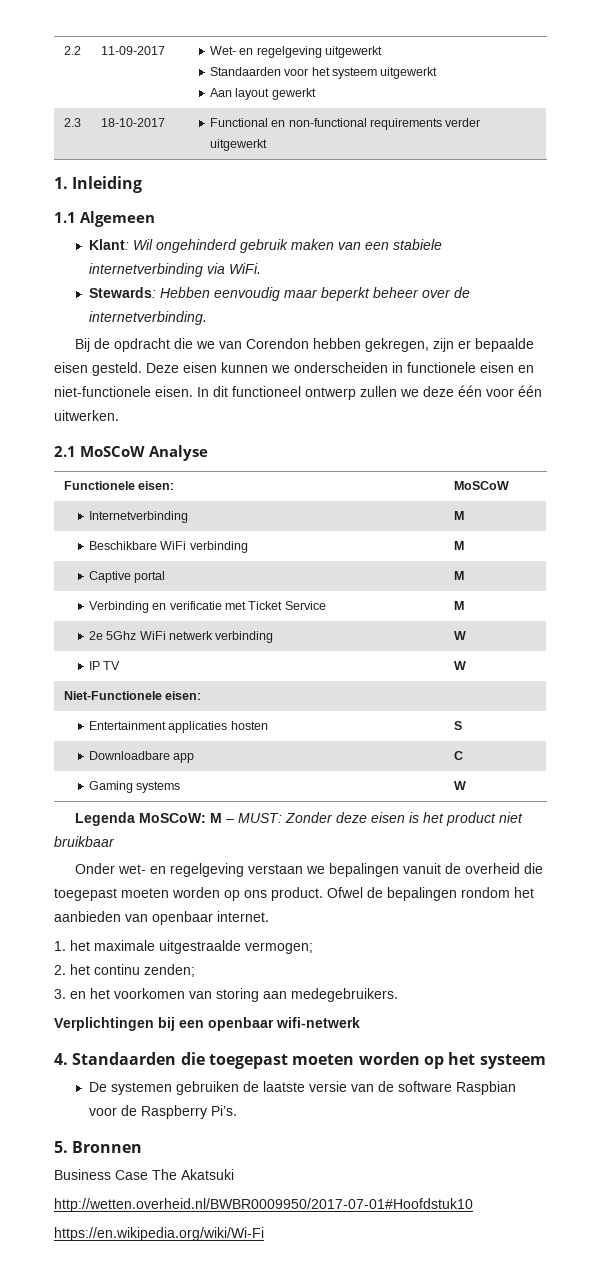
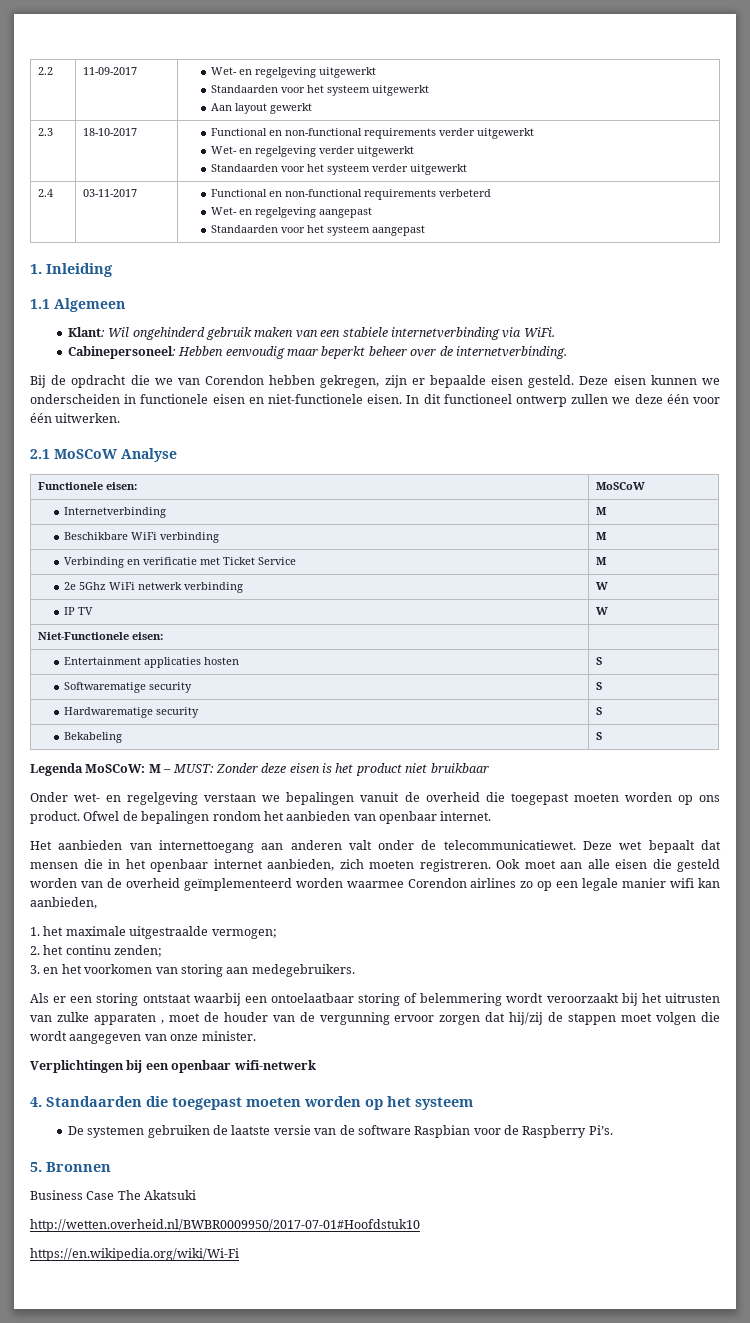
  2.3 | 18-10-2017 | Functional en non-functional requirements verder uitgewerkt
+ Wet- en regelgeving verder uitgewerkt
+ Standaarden voor het systeem verder uitgewerkt
+ 2.4 | 03-11-2017 | Functional en non-functional requirements verbeterd
+ Wet- en regelgeving aangepast
+ Standaarden voor het systeem aangepast
- Stewards: Hebben eenvoudig maar beperkt beheer over de internetverbinding.
+ Cabinepersoneel: Hebben eenvoudig maar beperkt beheer over de internetverbinding.
- Captive portal | M
- Downloadbare app | C
- Gaming systems | W
+ Softwarematige security | S
+ Hardwarematige security | S
+ Bekabeling | S
+ Het aanbieden van internettoegang aan anderen valt onder de telecommunicatiewet. Deze wet bepaalt dat mensen die in het openbaar internet aanbieden, zich moeten registreren. Ook moet aan alle eisen die gesteld worden van de overheid geïmplementeerd worden waarmee Corendon airlines zo op een legale manier wifi kan aanbieden,
+ Als er een storing ontstaat waarbij een ontoelaatbaar storing of belemmering wordt veroorzaakt bij het uitrusten van zulke apparaten , moet de houder van de vergunning ervoor zorgen dat hij/zij de stappen moet volgen die wordt aangegeven van onze minister.

